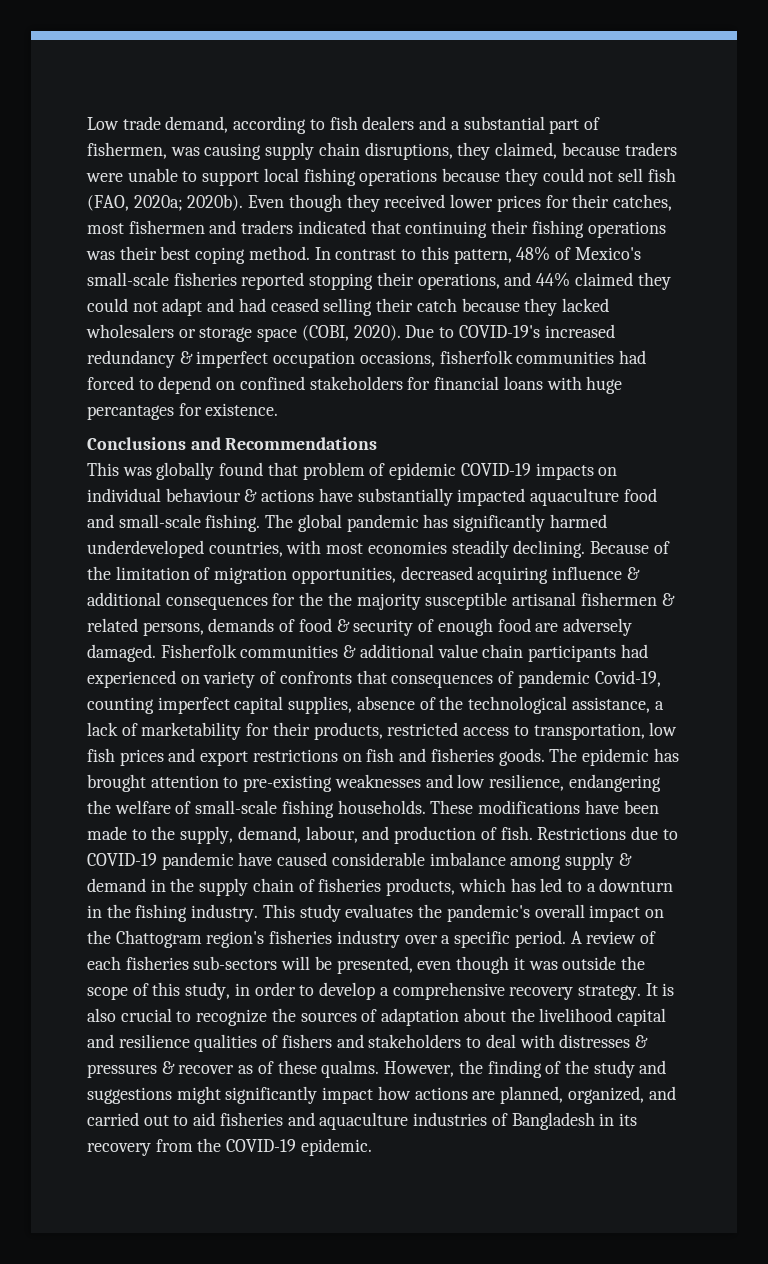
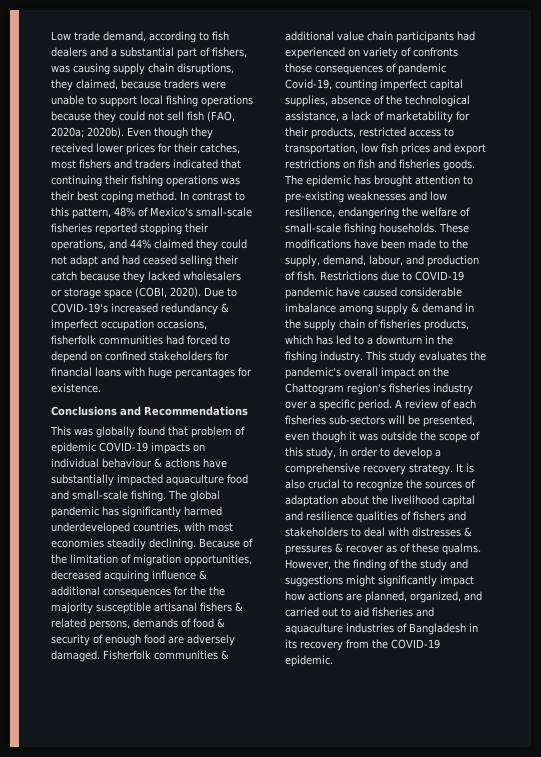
- Low trade demand, according to fish dealers and a substantial part of fishermen, was causing supply chain disruptions, they claimed, because traders were unable to support local fishing operations because they could not sell fish (FAO, 2020a; 2020b).
+ Low trade demand, according to fish dealers and a substantial part of fishers, was causing supply chain disruptions, they claimed, because traders were unable to support local fishing operations because they could not sell fish (FAO, 2020a; 2020b).
- Even though they received lower prices for their catches, most fishermen and traders indicated that continuing their fishing operations was their best coping method.
+ Even though they received lower prices for their catches, most fishers and traders indicated that continuing their fishing operations was their best coping method.
- Because of the limitation of migration opportunities, decreased acquiring influence & additional consequences for the the majority susceptible artisanal fishermen & related persons, demands of food & security of enough food are adversely damaged.
+ Because of the limitation of migration opportunities, decreased acquiring influence & additional consequences for the the majority susceptible artisanal fishers & related persons, demands of food & security of enough food are adversely damaged.
- Fisherfolk communities & additional value chain participants had experienced on variety of confronts that consequences of pandemic Covid-19, counting imperfect capital supplies, absence of the technological assistance, a lack of marketability for their products, restricted access to transportation, low fish prices and export restrictions on fish and fisheries goods.
+ Fisherfolk communities & additional value chain participants had experienced on variety of confronts those consequences of pandemic Covid-19, counting imperfect capital supplies, absence of the technological assistance, a lack of marketability for their products, restricted access to transportation, low fish prices and export restrictions on fish and fisheries goods.

